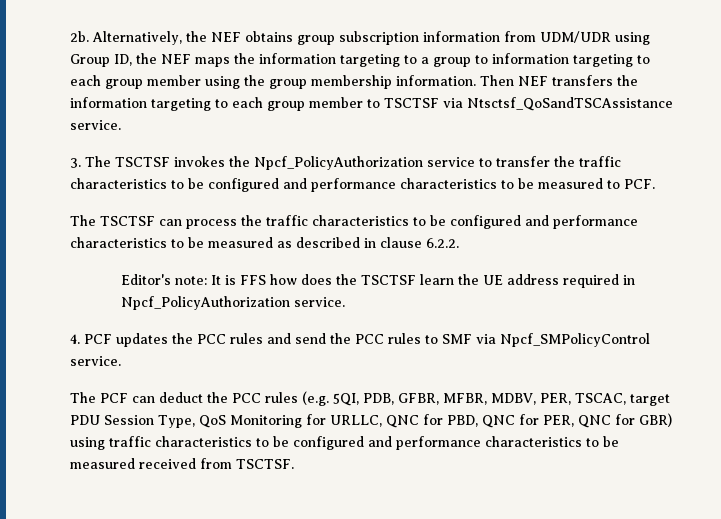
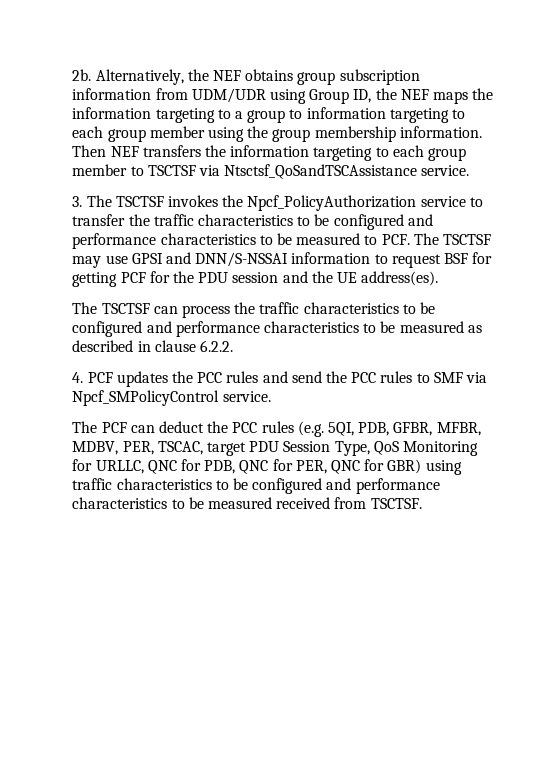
- 3. The TSCTSF invokes the Npcf_PolicyAuthorization service to transfer the traffic characteristics to be configured and performance characteristics to be measured to PCF.
+ 3. The TSCTSF invokes the Npcf_PolicyAuthorization service to transfer the traffic characteristics to be configured and performance characteristics to be measured to PCF. The TSCTSF may use GPSI and DNN/S-NSSAI information to request BSF for getting PCF for the PDU session and the UE address(es).
- Editor's note: It is FFS how does the TSCTSF learn the UE address required in Npcf_PolicyAuthorization service.
- The PCF can deduct the PCC rules (e.g. 5QI, PDB, GFBR, MFBR, MDBV, PER, TSCAC, target PDU Session Type, QoS Monitoring for URLLC, QNC for PBD, QNC for PER, QNC for GBR) using traffic characteristics to be configured and performance characteristics to be measured received from TSCTSF.
+ The PCF can deduct the PCC rules (e.g. 5QI, PDB, GFBR, MFBR, MDBV, PER, TSCAC, target PDU Session Type, QoS Monitoring for URLLC, QNC for PDB, QNC for PER, QNC for GBR) using traffic characteristics to be configured and performance characteristics to be measured received from TSCTSF.

